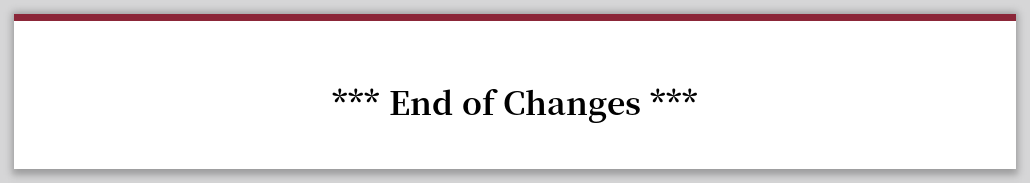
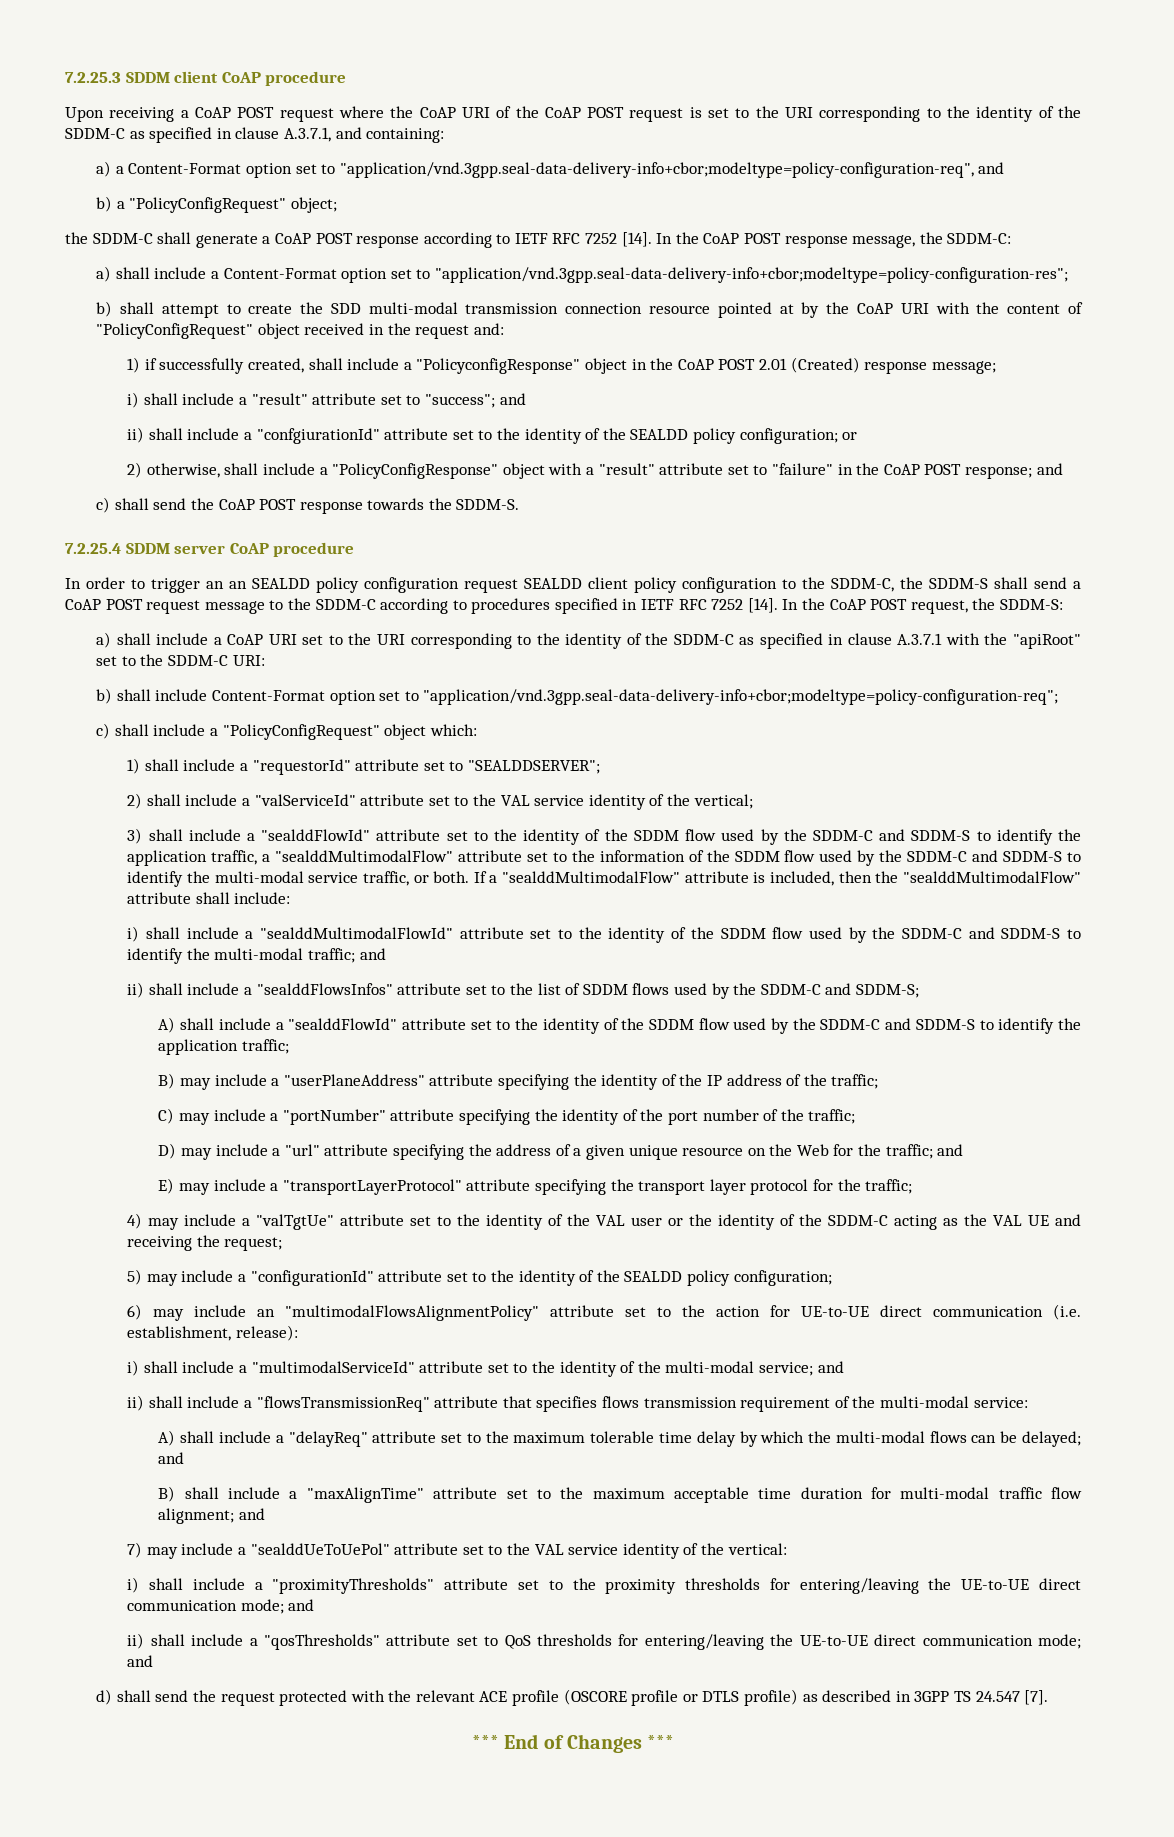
+ 7.2.25.3 SDDM client CoAP procedure
+ Upon receiving a CoAP POST request where the CoAP URI of the CoAP POST request is set to the URI corresponding to the identity of the SDDM-C as specified in clause A.3.7.1, and containing:
+ a) a Content-Format option set to "application/vnd.3gpp.seal-data-delivery-info+cbor;modeltype=policy-configuration-req", and
+ b) a "PolicyConfigRequest" object;
+ the SDDM-C shall generate a CoAP POST response according to IETF RFC 7252 [14]. In the CoAP POST response message, the SDDM-C:
+ a) shall include a Content-Format option set to "application/vnd.3gpp.seal-data-delivery-info+cbor;modeltype=policy-configuration-res";
+ b) shall attempt to create the SDD multi-modal transmission connection resource pointed at by the CoAP URI with the content of "PolicyConfigRequest" object received in the request and:
+ 1) if successfully created, shall include a "PolicyconfigResponse" object in the CoAP POST 2.01 (Created) response message;
+ i) shall include a "result" attribute set to "success"; and
+ ii) shall include a "confgiurationId" attribute set to the identity of the SEALDD policy configuration; or
+ 2) otherwise, shall include a "PolicyConfigResponse" object with a "result" attribute set to "failure" in the CoAP POST response; and
+ c) shall send the CoAP POST response towards the SDDM-S.
+ 7.2.25.4 SDDM server CoAP procedure
+ In order to trigger an an SEALDD policy configuration request SEALDD client policy configuration to the SDDM-C, the SDDM-S shall send a CoAP POST request message to the SDDM-C according to procedures specified in IETF RFC 7252 [14]. In the CoAP POST request, the SDDM-S:
+ a) shall include a CoAP URI set to the URI corresponding to the identity of the SDDM-C as specified in clause A.3.7.1 with the "apiRoot" set to the SDDM-C URI:
+ b) shall include Content-Format option set to "application/vnd.3gpp.seal-data-delivery-info+cbor;modeltype=policy-configuration-req";
+ c) shall include a "PolicyConfigRequest" object which:
+ 1) shall include a "requestorId" attribute set to "SEALDDSERVER";
+ 2) shall include a "valServiceId" attribute set to the VAL service identity of the vertical;
+ 3) shall include a "sealddFlowId" attribute set to the identity of the SDDM flow used by the SDDM-C and SDDM-S to identify the application traffic, a "sealddMultimodalFlow" attribute set to the information of the SDDM flow used by the SDDM-C and SDDM-S to identify the multi-modal service traffic, or both. If a "sealddMultimodalFlow" attribute is included, then the "sealddMultimodalFlow" attribute shall include:
+ i) shall include a "sealddMultimodalFlowId" attribute set to the identity of the SDDM flow used by the SDDM-C and SDDM-S to identify the multi-modal traffic; and
+ ii) shall include a "sealddFlowsInfos" attribute set to the list of SDDM flows used by the SDDM-C and SDDM-S;
+ A) shall include a "sealddFlowId" attribute set to the identity of the SDDM flow used by the SDDM-C and SDDM-S to identify the application traffic;
+ B) may include a "userPlaneAddress" attribute specifying the identity of the IP address of the traffic;
+ C) may include a "portNumber" attribute specifying the identity of the port number of the traffic;
+ D) may include a "url" attribute specifying the address of a given unique resource on the Web for the traffic; and
+ E) may include a "transportLayerProtocol" attribute specifying the transport layer protocol for the traffic;
+ 4) may include a "valTgtUe" attribute set to the identity of the VAL user or the identity of the SDDM-C acting as the VAL UE and receiving the request;
+ 5) may include a "configurationId" attribute set to the identity of the SEALDD policy configuration;
+ 6) may include an "multimodalFlowsAlignmentPolicy" attribute set to the action for UE-to-UE direct communication (i.e. establishment, release):
+ i) shall include a "multimodalServiceId" attribute set to the identity of the multi-modal service; and
+ ii) shall include a "flowsTransmissionReq" attribute that specifies flows transmission requirement of the multi-modal service:
+ A) shall include a "delayReq" attribute set to the maximum tolerable time delay by which the multi-modal flows can be delayed; and
+ B) shall include a "maxAlignTime" attribute set to the maximum acceptable time duration for multi-modal traffic flow alignment; and
+ 7) may include a "sealddUeToUePol" attribute set to the VAL service identity of the vertical:
+ i) shall include a "proximityThresholds" attribute set to the proximity thresholds for entering/leaving the UE-to-UE direct communication mode; and
+ ii) shall include a "qosThresholds" attribute set to QoS thresholds for entering/leaving the UE-to-UE direct communication mode; and
+ d) shall send the request protected with the relevant ACE profile (OSCORE profile or DTLS profile) as described in 3GPP TS 24.547 [7].

